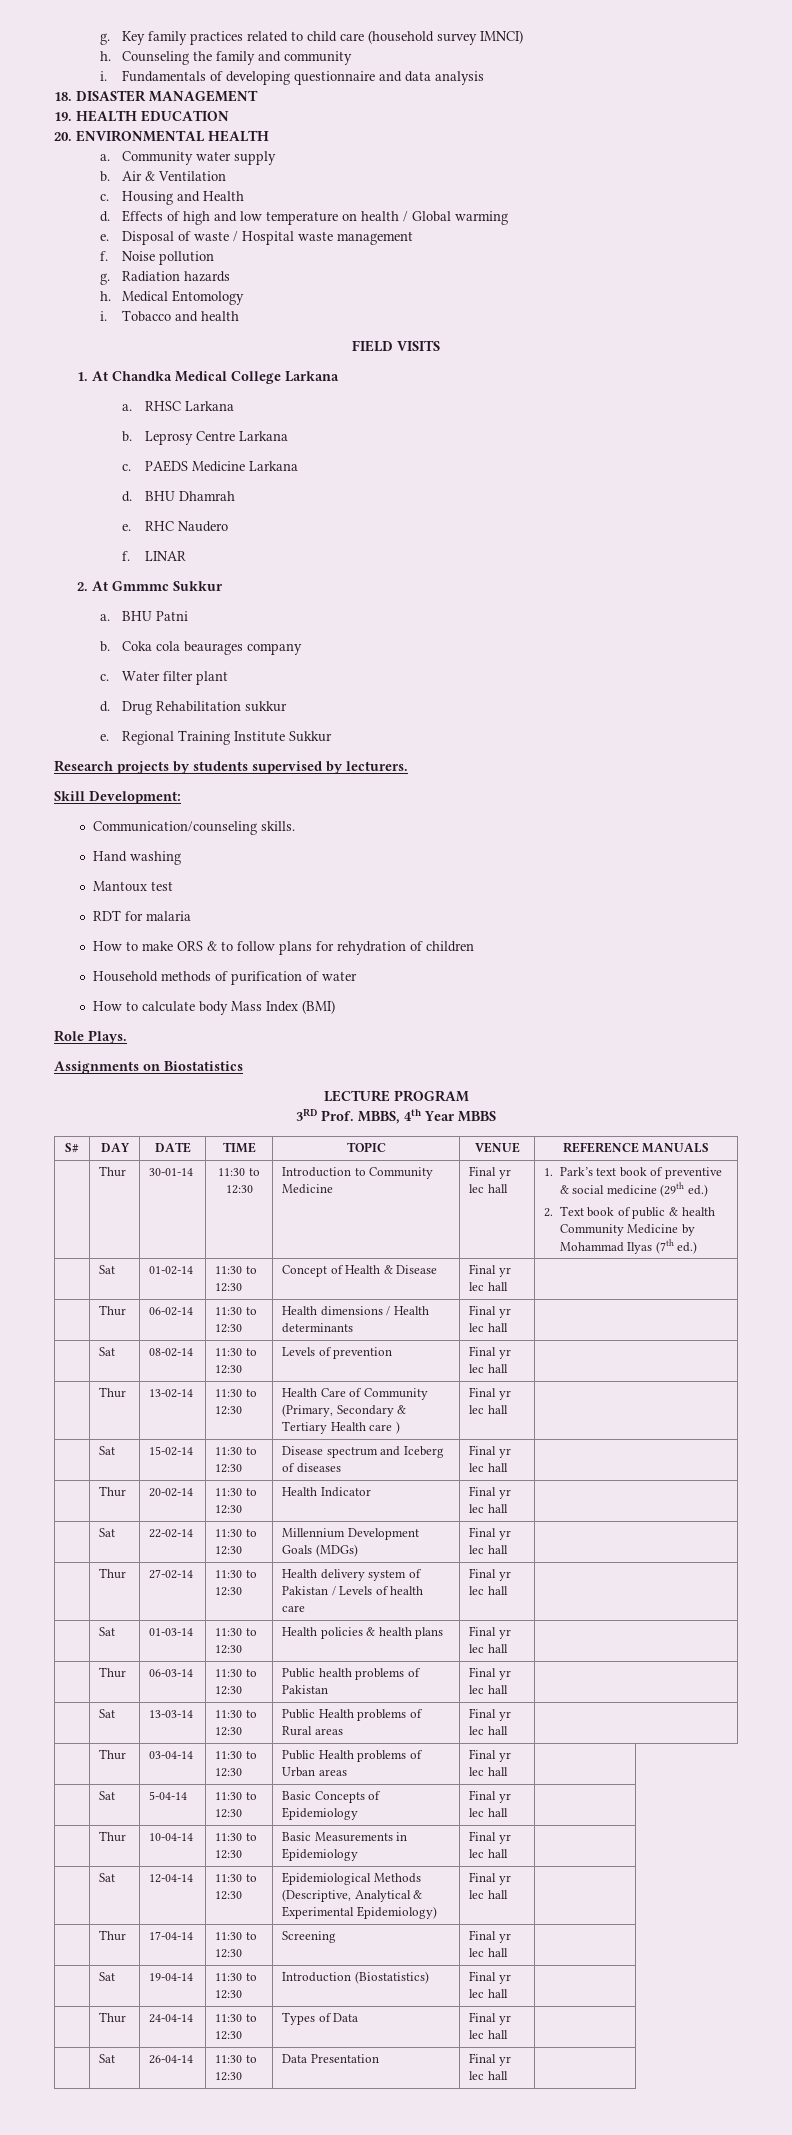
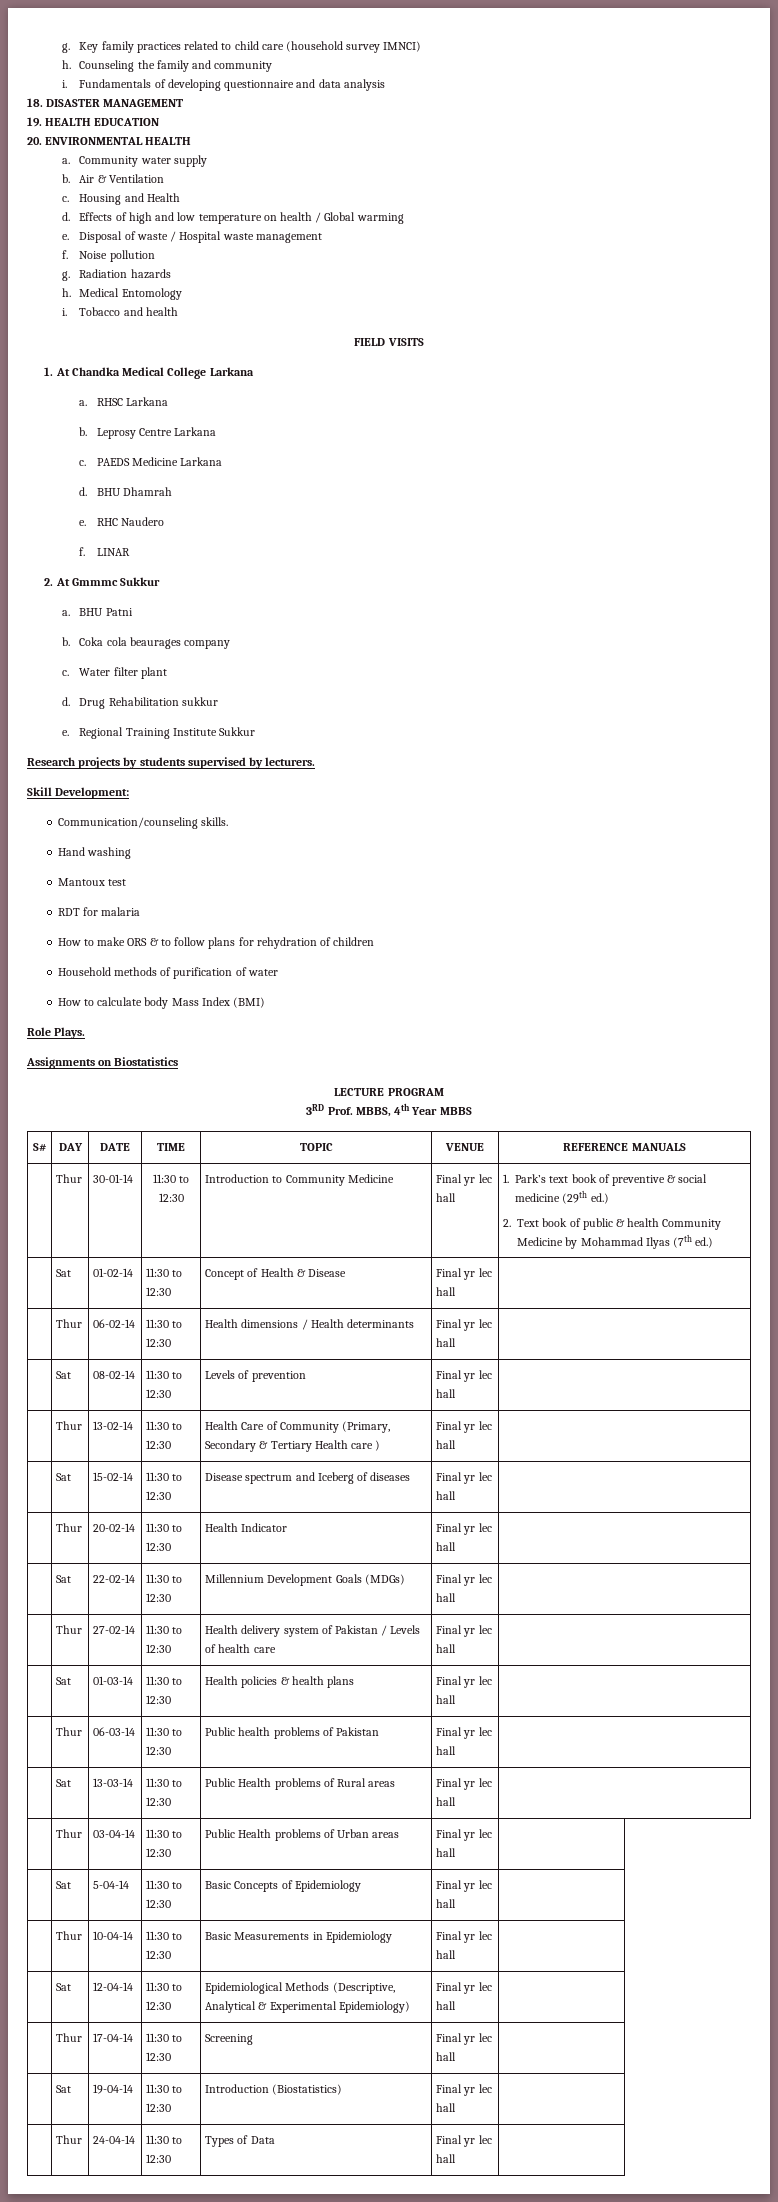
- | Sat | 26-04-14 | 11:30 to 12:30 | Data Presentation | Final yr lec hall |

